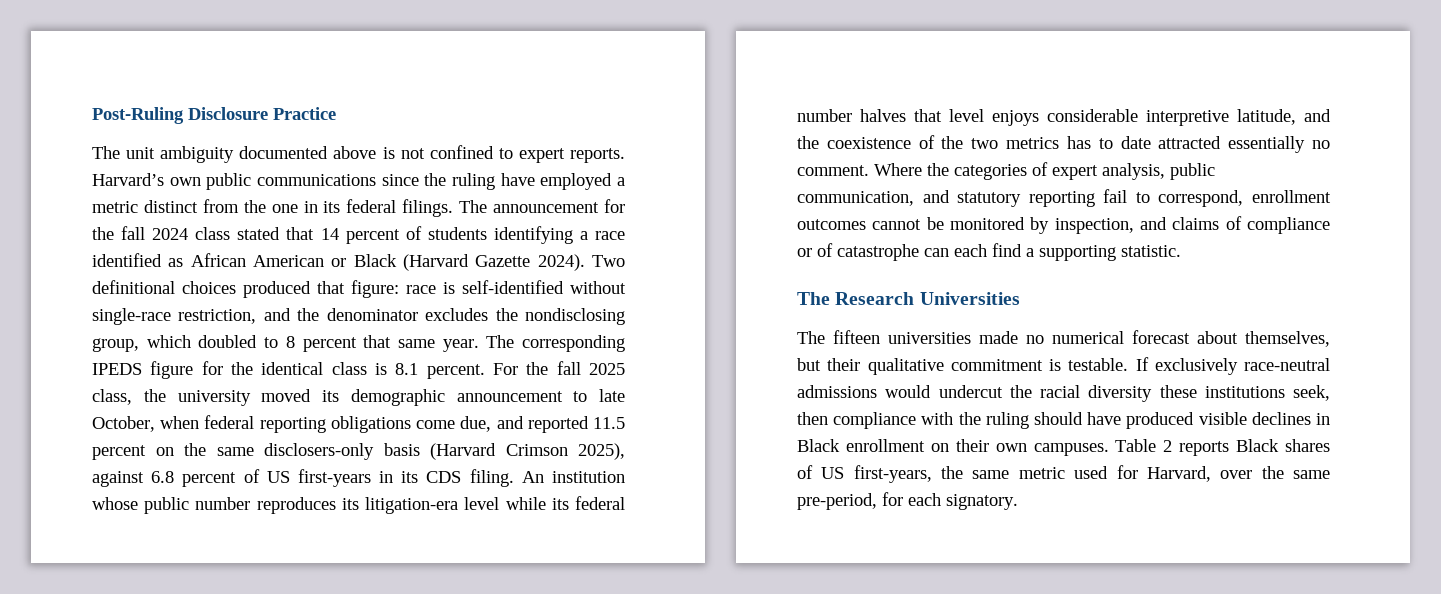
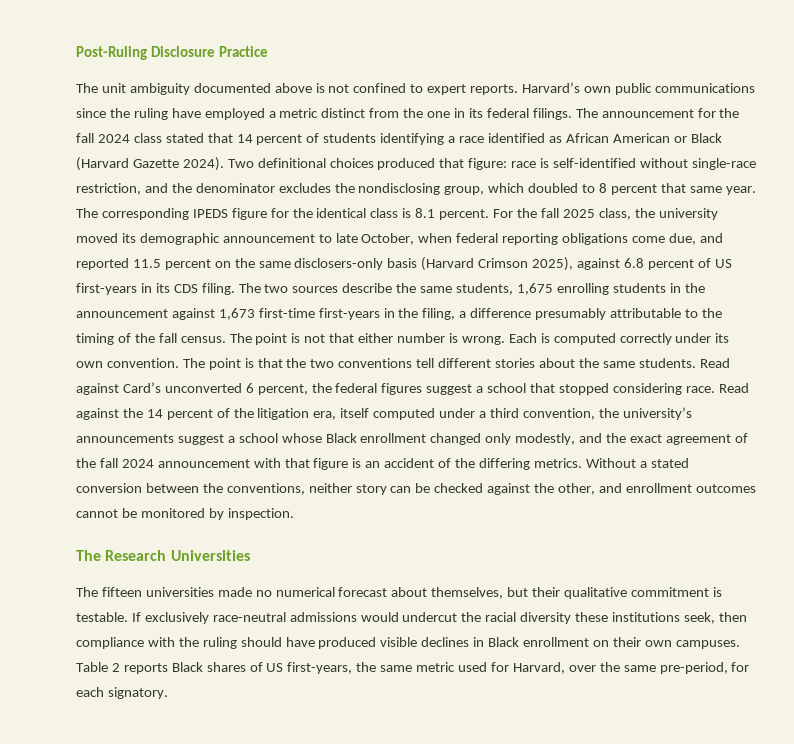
- An institution whose public number reproduces its litigation-era level while its federal number halves that level enjoys considerable interpretive latitude, and the coexistence of the two metrics has to date attracted essentially no comment. Where the categories of expert analysis, public communication, and statutory reporting fail to correspond, enrollment outcomes cannot be monitored by inspection, and claims of compliance or of catastrophe can each find a supporting statistic.
+ The two sources describe the same students, 1,675 enrolling students in the announcement against 1,673 first-time first-years in the filing, a difference presumably attributable to the timing of the fall census. The point is not that either number is wrong. Each is computed correctly under its own convention. The point is that the two conventions tell different stories about the same students. Read against Card’s unconverted 6 percent, the federal figures suggest a school that stopped considering race. Read against the 14 percent of the litigation era, itself computed under a third convention, the university’s announcements suggest a school whose Black enrollment changed only modestly, and the exact agreement of the fall 2024 announcement with that figure is an accident of the differing metrics. Without a stated conversion between the conventions, neither story can be checked against the other, and enrollment outcomes cannot be monitored by inspection.

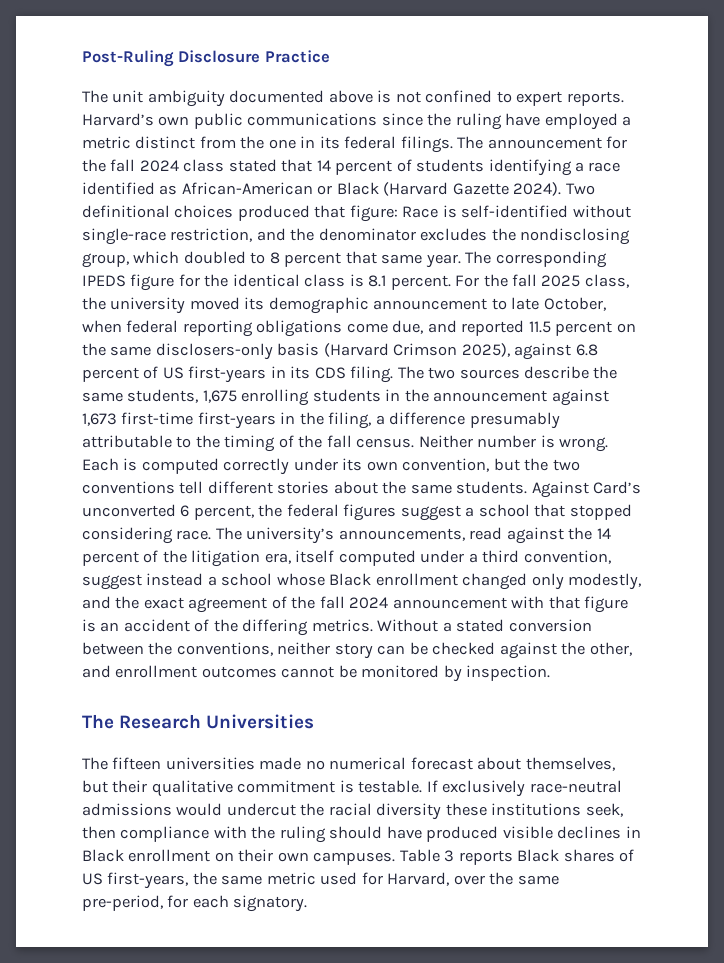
- The announcement for the fall 2024 class stated that 14 percent of students identifying a race identified as African American or Black (Harvard Gazette 2024).
+ The announcement for the fall 2024 class stated that 14 percent of students identifying a race identified as African-American or Black (Harvard Gazette 2024).
- Two definitional choices produced that figure: race is self-identified without single-race restriction, and the denominator excludes the nondisclosing group, which doubled to 8 percent that same year.
+ Two definitional choices produced that figure: Race is self-identified without single-race restriction, and the denominator excludes the nondisclosing group, which doubled to 8 percent that same year.
- The point is not that either number is wrong.
+ Neither number is wrong.
- Each is computed correctly under its own convention. The point is that the two conventions tell different stories about the same students.
+ Each is computed correctly under its own convention, but the two conventions tell different stories about the same students.
- Read against Card’s unconverted 6 percent, the federal figures suggest a school that stopped considering race.
+ Against Card’s unconverted 6 percent, the federal figures suggest a school that stopped considering race.
- Read against the 14 percent of the litigation era, itself computed under a third convention, the university’s announcements suggest a school whose Black enrollment changed only modestly, and the exact agreement of the fall 2024 announcement with that figure is an accident of the differing metrics.
+ The university’s announcements, read against the 14 percent of the litigation era, itself computed under a third convention, suggest instead a school whose Black enrollment changed only modestly, and the exact agreement of the fall 2024 announcement with that figure is an accident of the differing metrics.
- Table 2 reports Black shares of US first-years, the same metric used for Harvard, over the same pre-period, for each signatory.
+ Table 3 reports Black shares of US first-years, the same metric used for Harvard, over the same pre-period, for each signatory.

